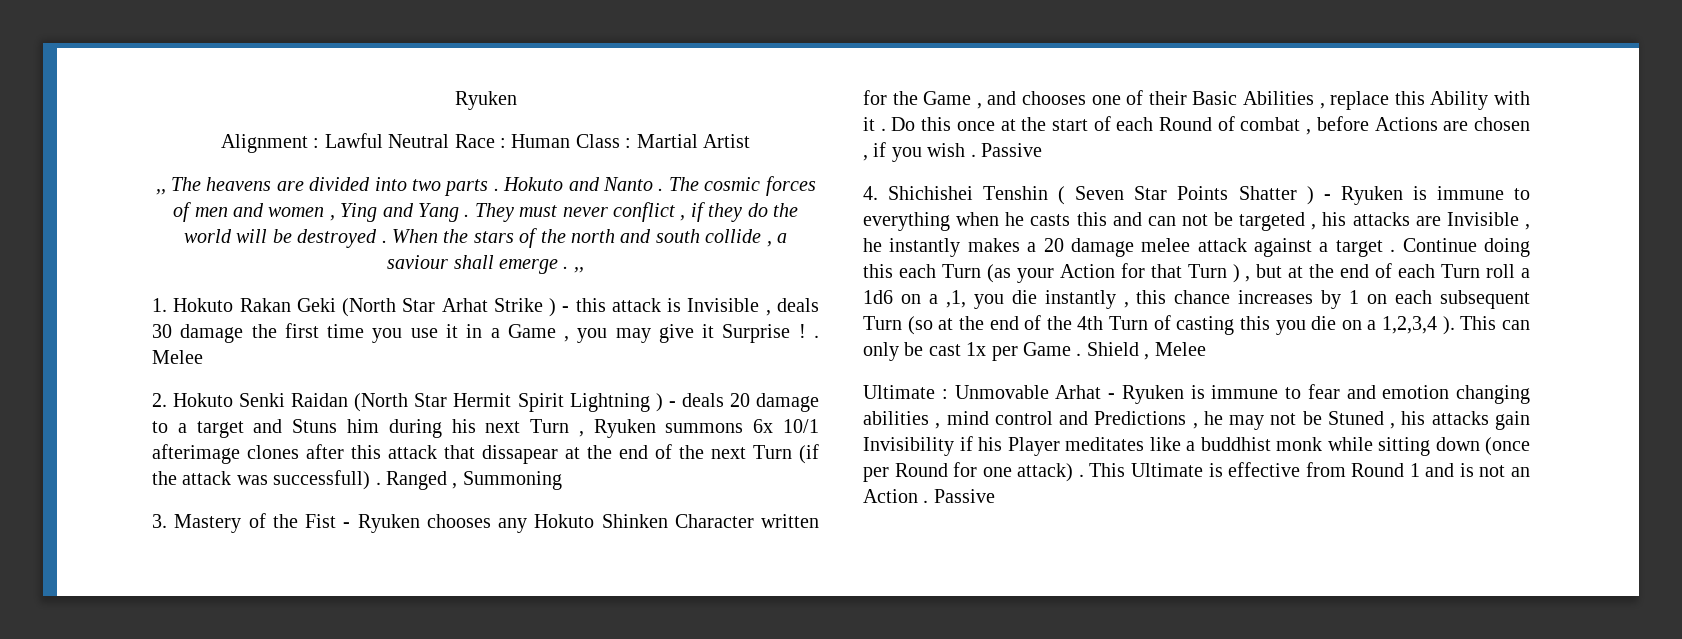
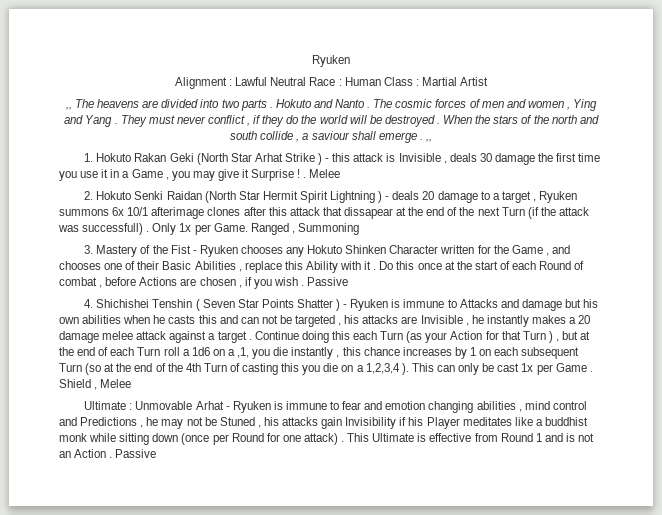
- 2. Hokuto Senki Raidan (North Star Hermit Spirit Lightning ) - deals 20 damage to a target and Stuns him during his next Turn , Ryuken summons 6x 10/1 afterimage clones after this attack that dissapear at the end of the next Turn (if the attack was successfull) .
+ 2. Hokuto Senki Raidan (North Star Hermit Spirit Lightning ) - deals 20 damage to a target , Ryuken summons 6x 10/1 afterimage clones after this attack that dissapear at the end of the next Turn (if the attack was successfull) .
+ Only 1x per Game.
- 4. Shichishei Tenshin ( Seven Star Points Shatter ) - Ryuken is immune to everything when he casts this and can not be targeted , his attacks are Invisible , he instantly makes a 20 damage melee attack against a target .
+ 4. Shichishei Tenshin ( Seven Star Points Shatter ) - Ryuken is immune to Attacks and damage but his own abilities when he casts this and can not be targeted , his attacks are Invisible , he instantly makes a 20 damage melee attack against a target .

